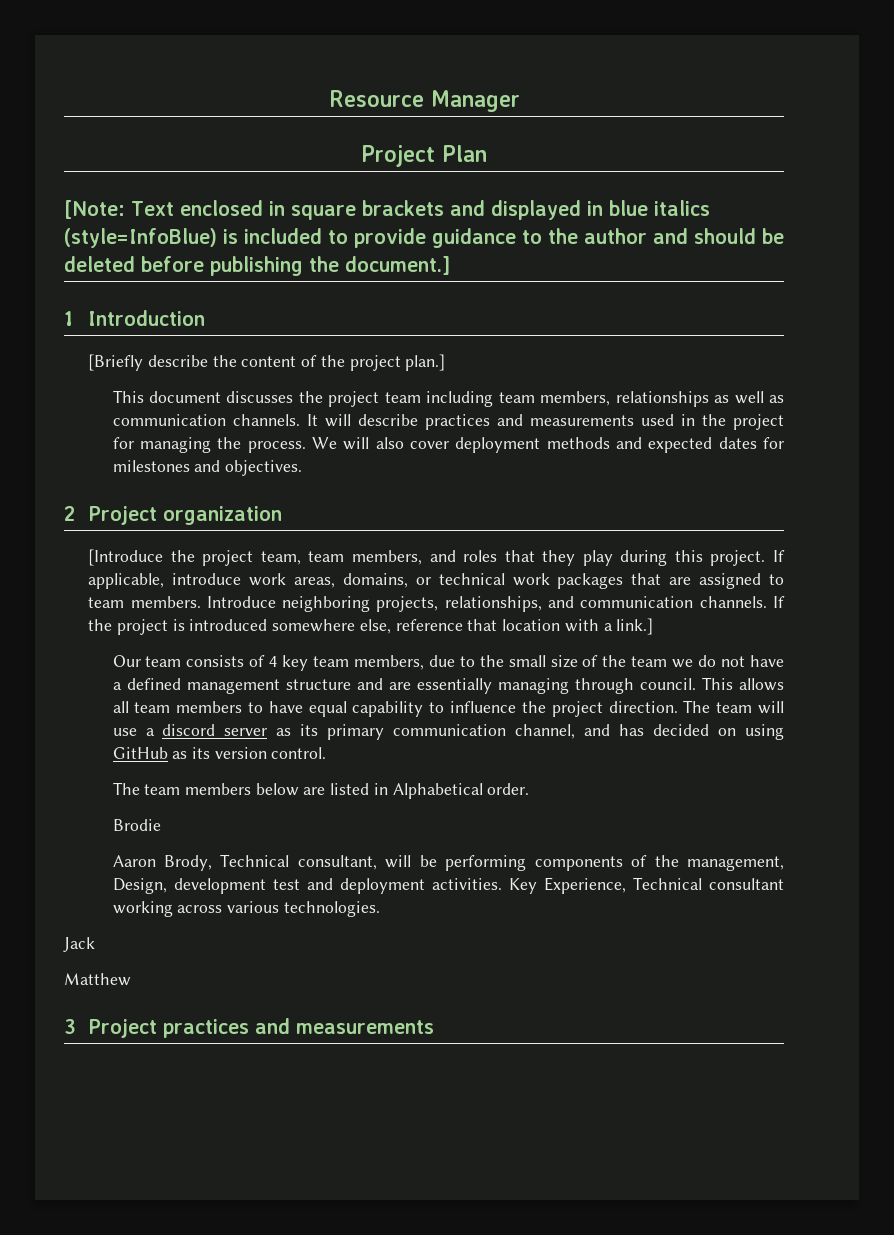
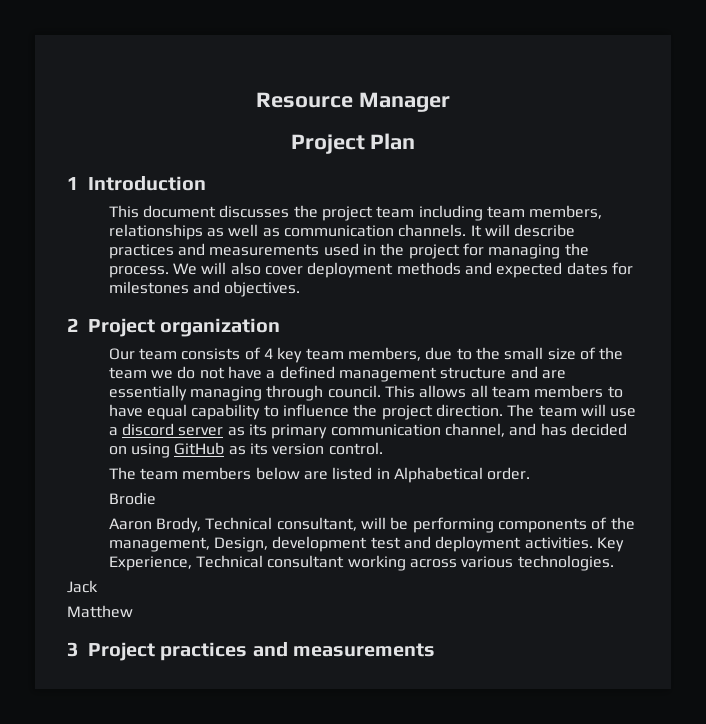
- [Note: Text enclosed in square brackets and displayed in blue italics (style=InfoBlue) is included to provide guidance to the author and should be deleted before publishing the document.]
  1 Introduction
- [Briefly describe the content of the project plan.]
- [Introduce the project team, team members, and roles that they play during this project. If applicable, introduce work areas, domains, or technical work packages that are assigned to team members. Introduce neighboring projects, relationships, and communication channels. If the project is introduced somewhere else, reference that location with a link.]

